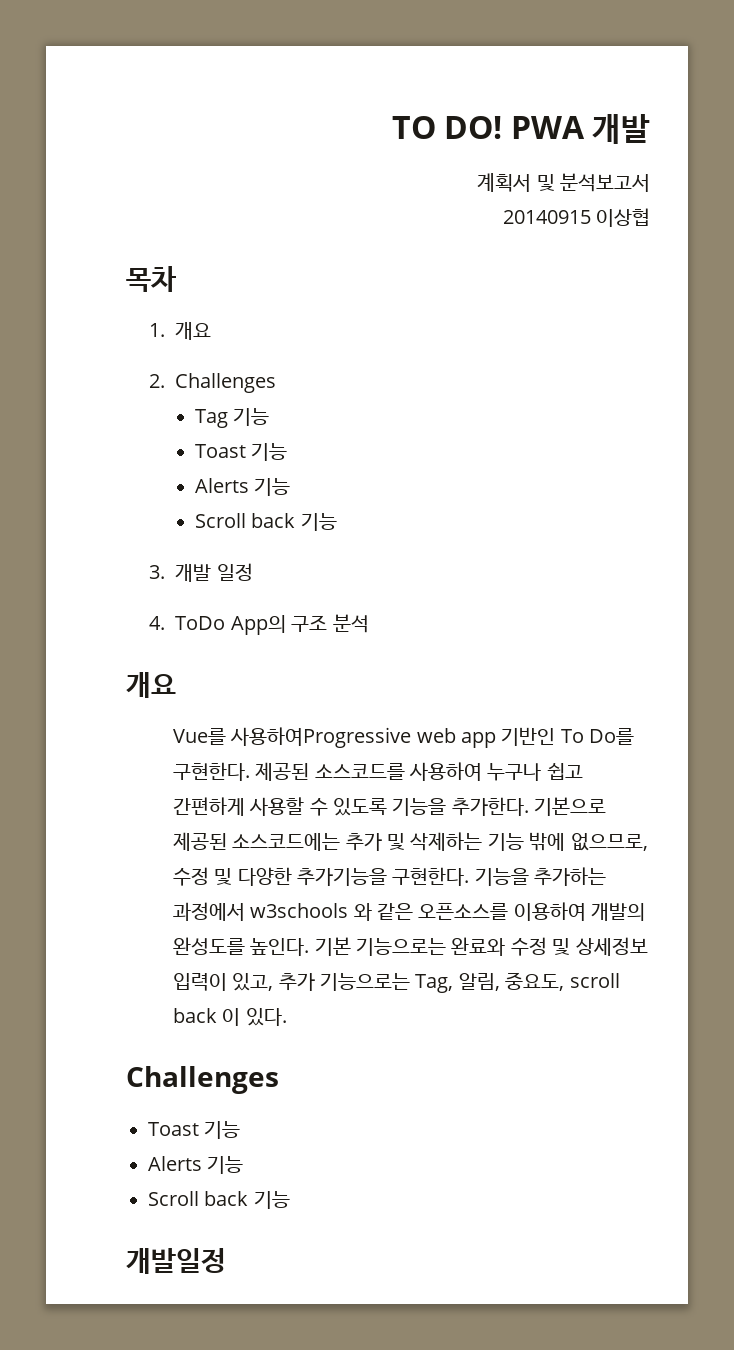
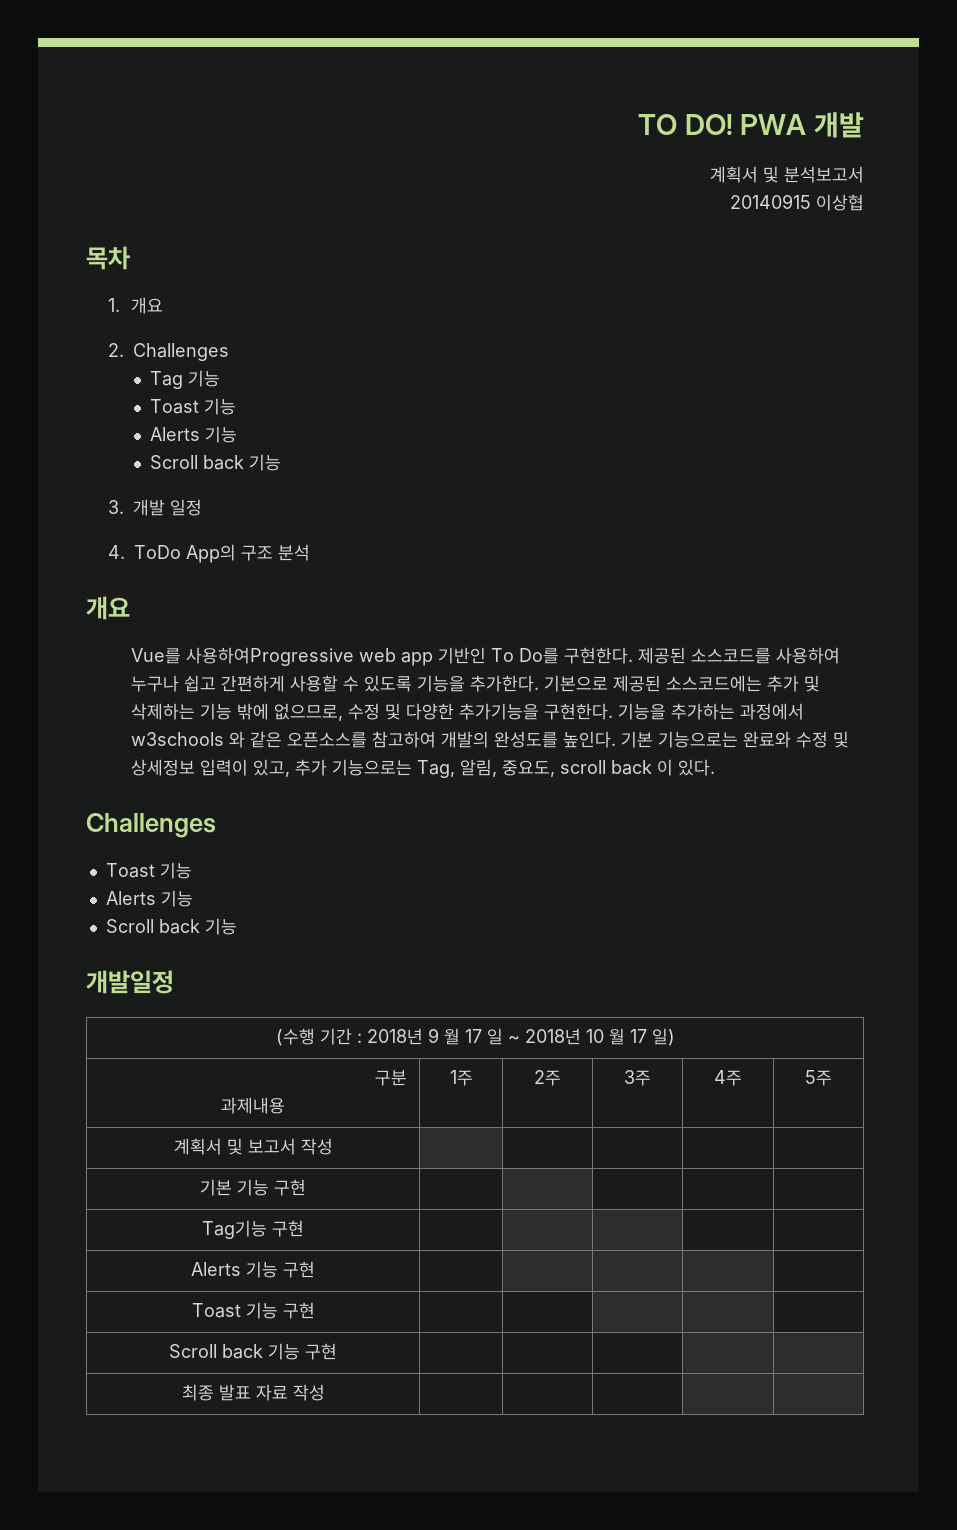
- 기능을 추가하는 과정에서 w3schools 와 같은 오픈소스를 이용하여 개발의 완성도를 높인다.
+ 기능을 추가하는 과정에서 w3schools 와 같은 오픈소스를 참고하여 개발의 완성도를 높인다.
+ (수행 기간 : 2018년 9 월 17 일 ~ 2018년 10 월 17 일)
+ 구분
+ 과제내용 | 1주 | 2주 | 3주 | 4주 | 5주
+ 계획서 및 보고서 작성 | | | | |
+ 기본 기능 구현 | | | | |
+ Tag기능 구현 | | | | |
+ Alerts 기능 구현 | | | | |
+ Toast 기능 구현 | | | | |
+ Scroll back 기능 구현 | | | | |
+ 최종 발표 자료 작성 | | | | |

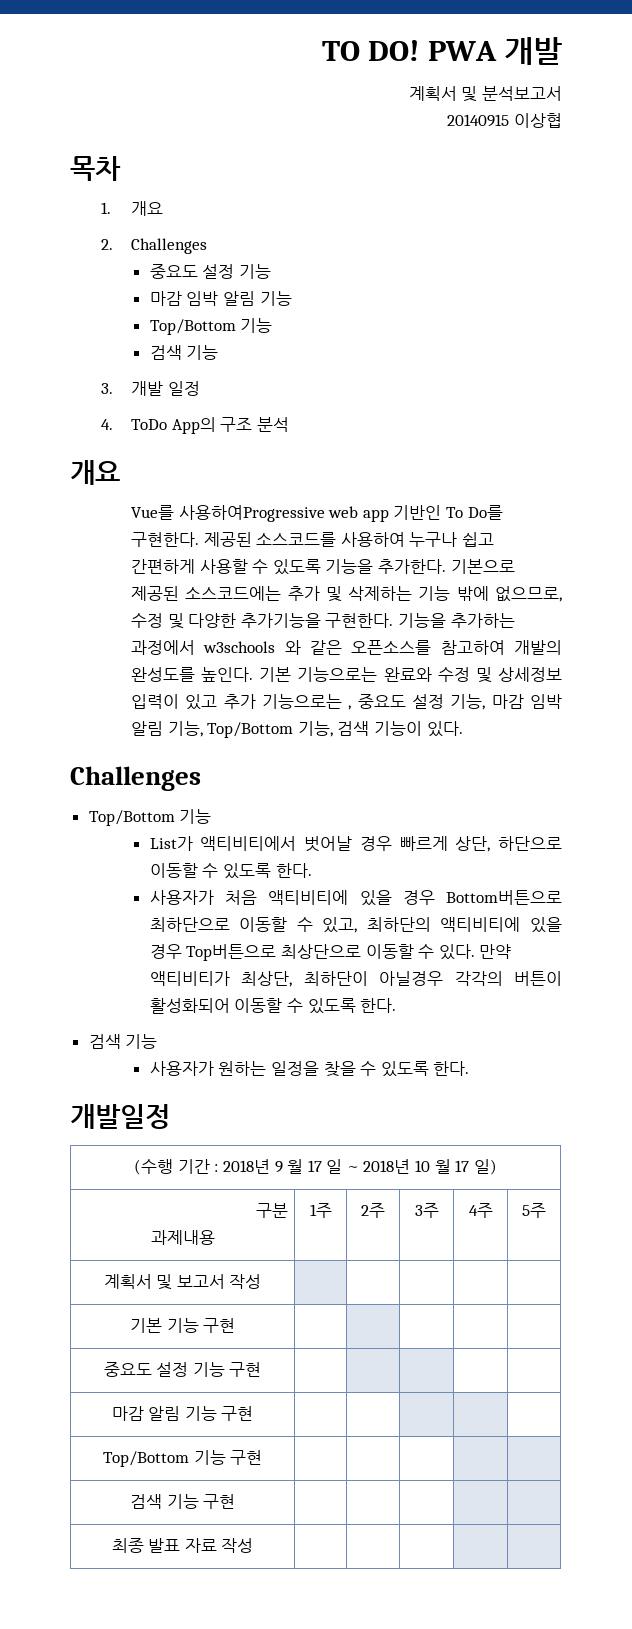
  2. Challenges
- Tag 기능
- Toast 기능
- Alerts 기능
- Scroll back 기능
+ 중요도 설정 기능
+ 마감 임박 알림 기능
+ Top/Bottom 기능
+ 검색 기능
- 기본 기능으로는 완료와 수정 및 상세정보 입력이 있고, 추가 기능으로는 Tag, 알림, 중요도, scroll back 이 있다.
+ 기본 기능으로는 완료와 수정 및 상세정보 입력이 있고 추가 기능으로는 , 중요도 설정 기능, 마감 임박 알림 기능, Top/Bottom 기능, 검색 기능이 있다.
  Challenges
- Toast 기능
- Alerts 기능
- Scroll back 기능
+ Top/Bottom 기능
+ List가 액티비티에서 벗어날 경우 빠르게 상단, 하단으로 이동할 수 있도록 한다.
+ 사용자가 처음 액티비티에 있을 경우 Bottom버튼으로 최하단으로 이동할 수 있고, 최하단의 액티비티에 있을 경우 Top버튼으로 최상단으로 이동할 수 있다. 만약 액티비티가 최상단, 최하단이 아닐경우 각각의 버튼이 활성화되어 이동할 수 있도록 한다.
+ 검색 기능
+ 사용자가 원하는 일정을 찾을 수 있도록 한다.
- Tag기능 구현 | | | | |
- Alerts 기능 구현 | | | | |
- Toast 기능 구현 | | | | |
- Scroll back 기능 구현 | | | | |
+ 중요도 설정 기능 구현 | | | | |
+ 마감 알림 기능 구현 | | | | |
+ Top/Bottom 기능 구현 | | | | |
+ 검색 기능 구현 | | | | |

